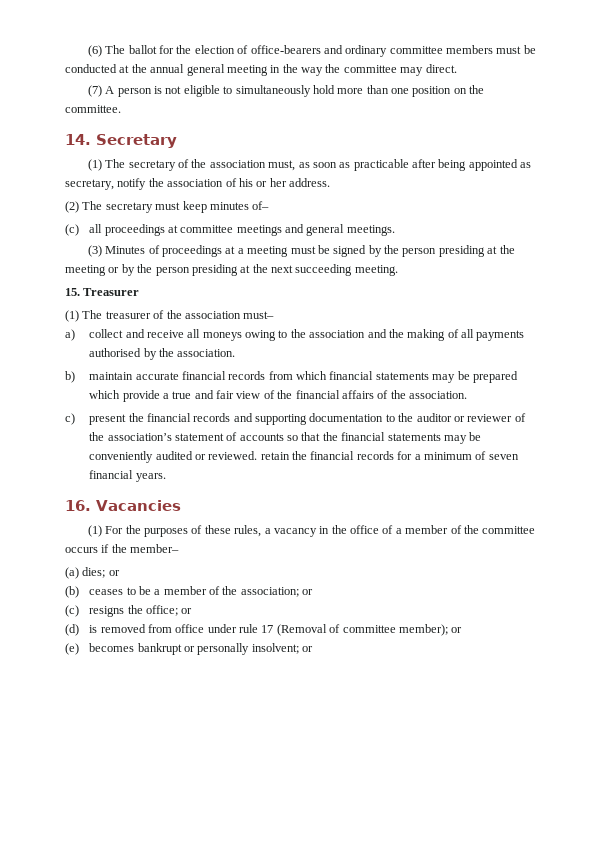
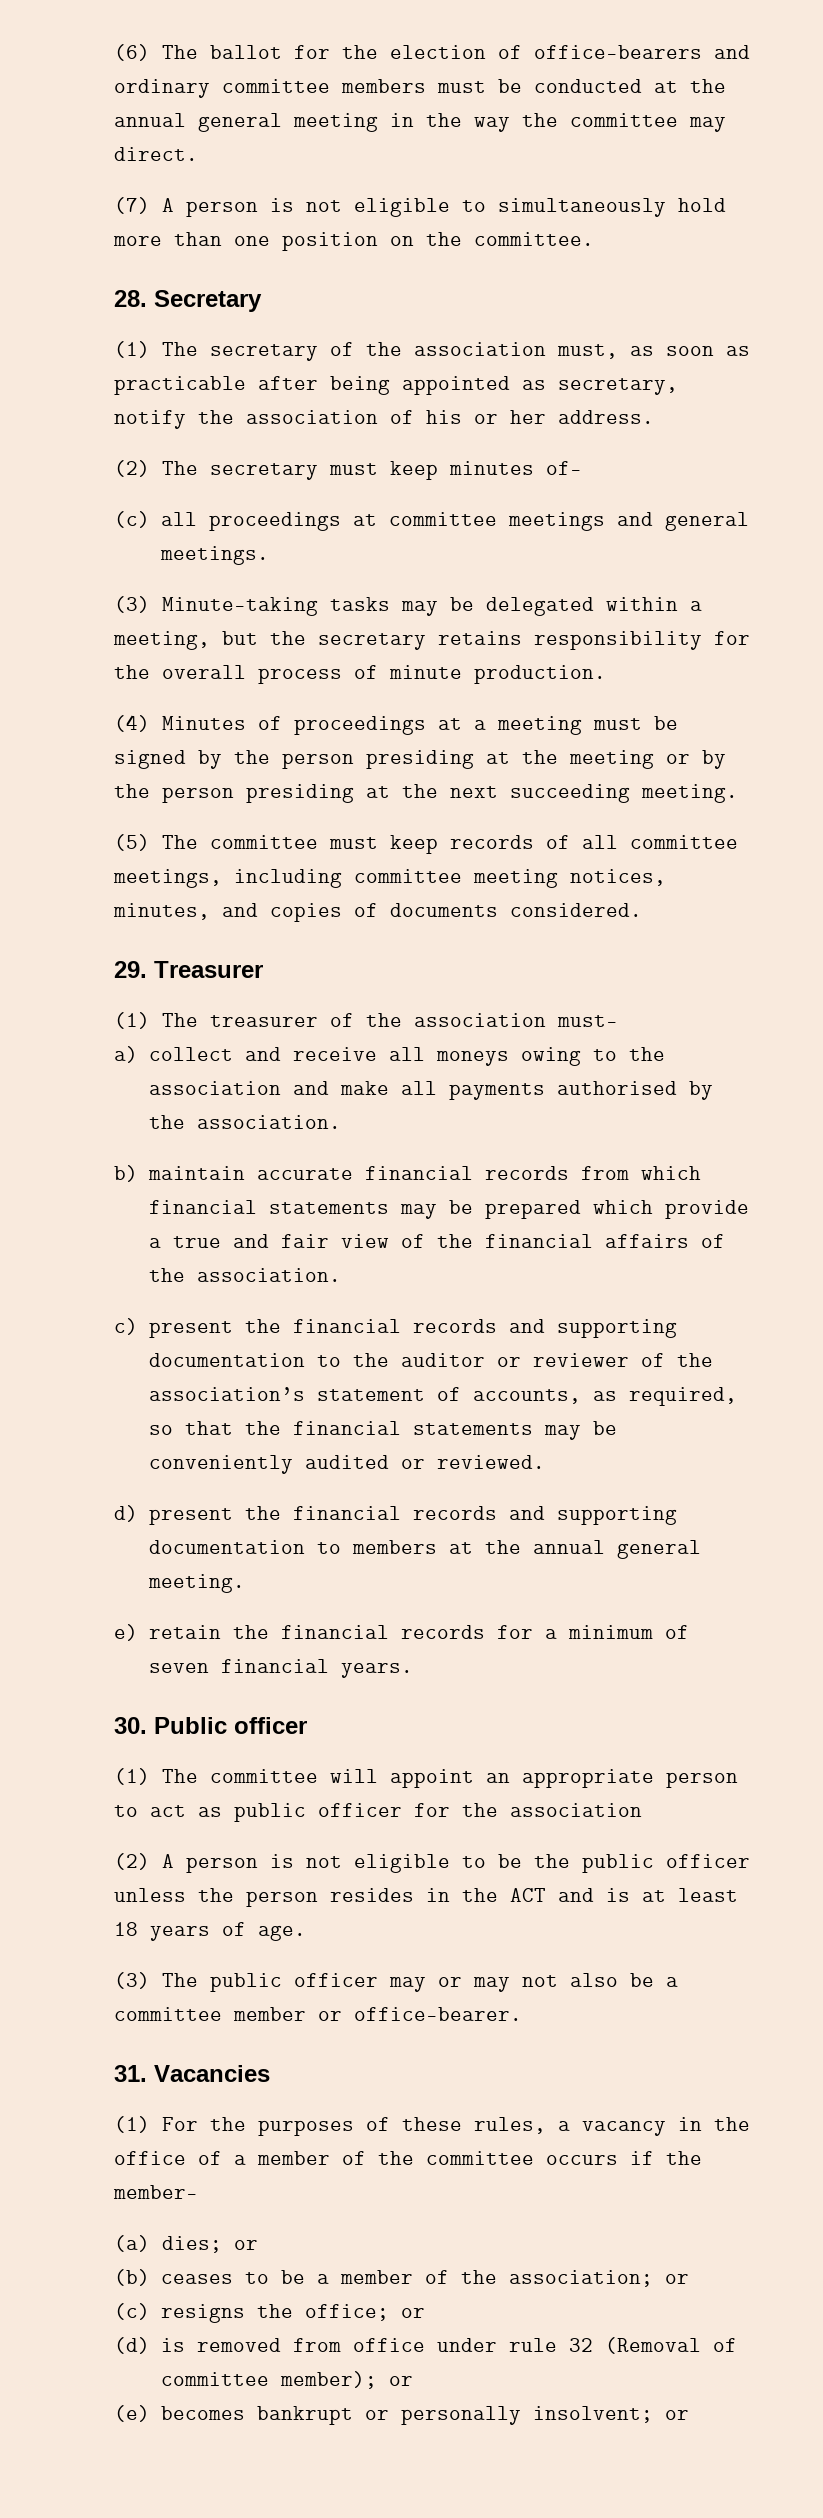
- 14. Secretary
+ 28. Secretary
- (3) Minutes of proceedings at a meeting must be signed by the person presiding at the meeting or by the person presiding at the next succeeding meeting.
+ (3) Minute-taking tasks may be delegated within a meeting, but the secretary retains responsibility for the overall process of minute production.
+ (4) Minutes of proceedings at a meeting must be signed by the person presiding at the meeting or by the person presiding at the next succeeding meeting.
- 15. Treasurer
+ (5) The committee must keep records of all committee meetings, including committee meeting notices, minutes, and copies of documents considered.
+ 29. Treasurer
- a) collect and receive all moneys owing to the association and the making of all payments authorised by the association.
+ a) collect and receive all moneys owing to the association and make all payments authorised by the association.
- c) present the financial records and supporting documentation to the auditor or reviewer of the association’s statement of accounts so that the financial statements may be conveniently audited or reviewed. retain the financial records for a minimum of seven financial years.
+ c) present the financial records and supporting documentation to the auditor or reviewer of the association’s statement of accounts, as required, so that the financial statements may be conveniently audited or reviewed.
+ d) present the financial records and supporting documentation to members at the annual general meeting.
+ e) retain the financial records for a minimum of seven financial years.
- 16. Vacancies
+ 30. Public officer
+ (1) The committee will appoint an appropriate person to act as public officer for the association
+ (2) A person is not eligible to be the public officer unless the person resides in the ACT and is at least 18 years of age.
+ (3) The public officer may or may not also be a committee member or office-bearer.
+ 31. Vacancies
- (d) is removed from office under rule 17 (Removal of committee member); or
+ (d) is removed from office under rule 32 (Removal of committee member); or

